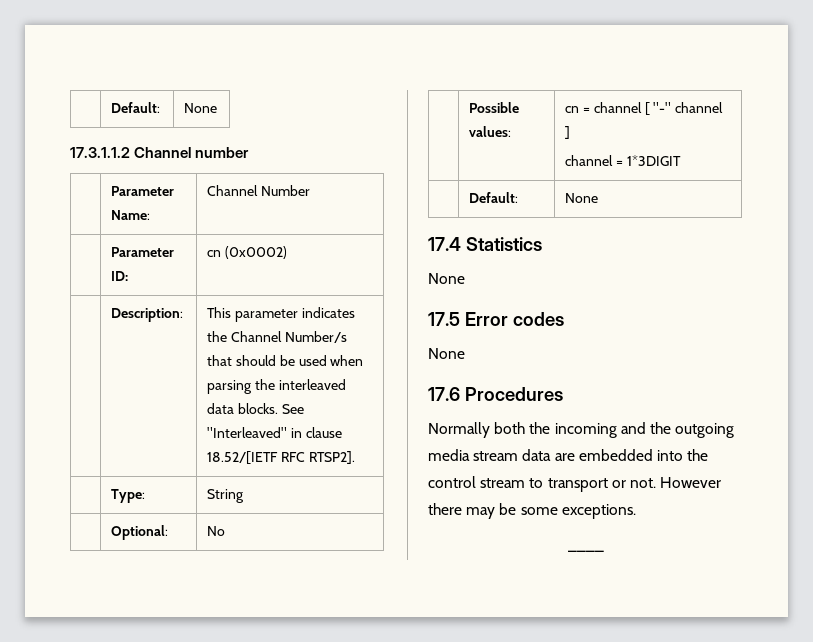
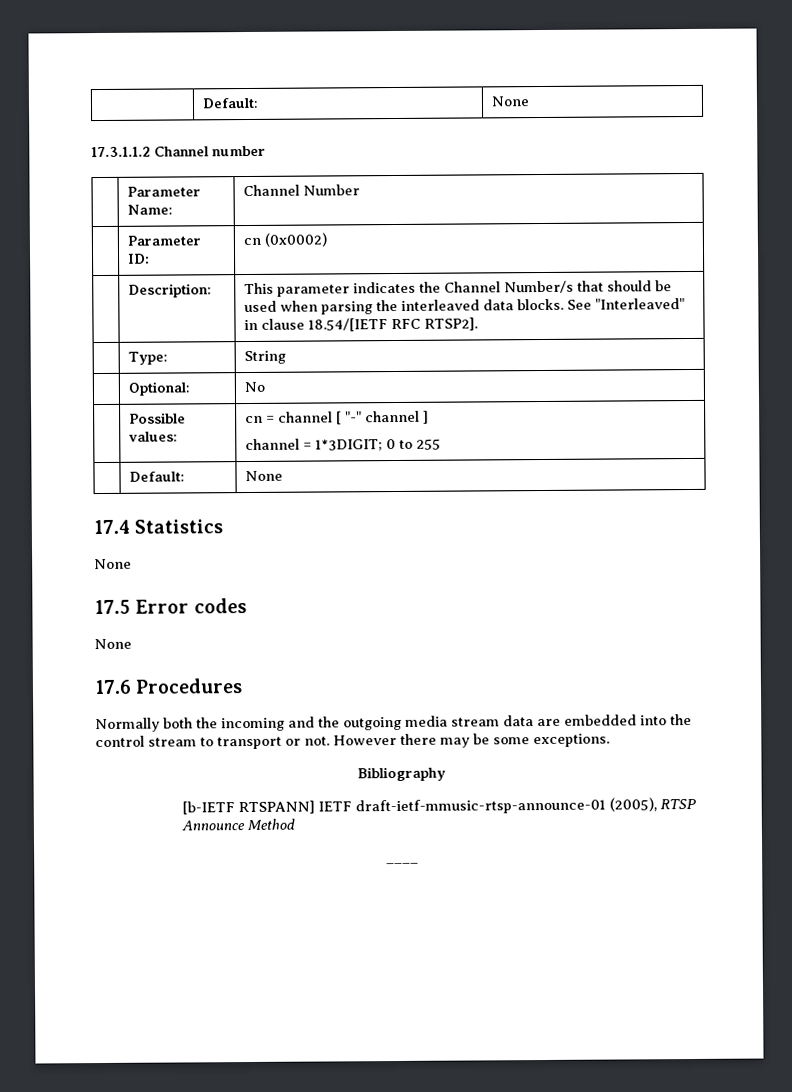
- | Description: | This parameter indicates the Channel Number/s that should be used when parsing the interleaved data blocks. See "Interleaved" in clause 18.52/[IETF RFC RTSP2].
+ | Description: | This parameter indicates the Channel Number/s that should be used when parsing the interleaved data blocks. See "Interleaved" in clause 18.54/[IETF RFC RTSP2].
  | Possible values: | cn = channel [ "-" channel ]
- channel = 1*3DIGIT
+ channel = 1*3DIGIT; 0 to 255
+ Bibliography
+ [b-IETF RTSPANN] IETF draft-ietf-mmusic-rtsp-announce-01 (2005), RTSP Announce Method

